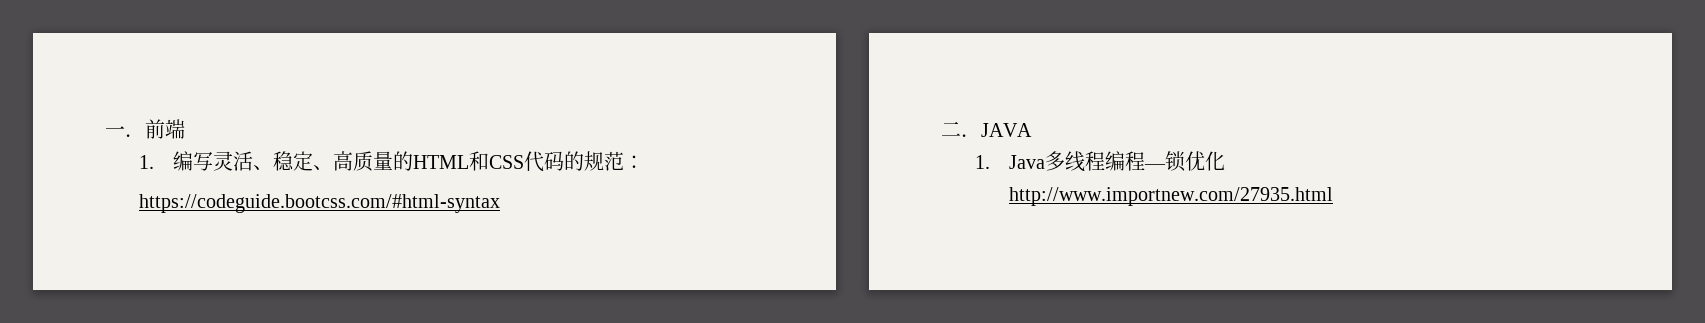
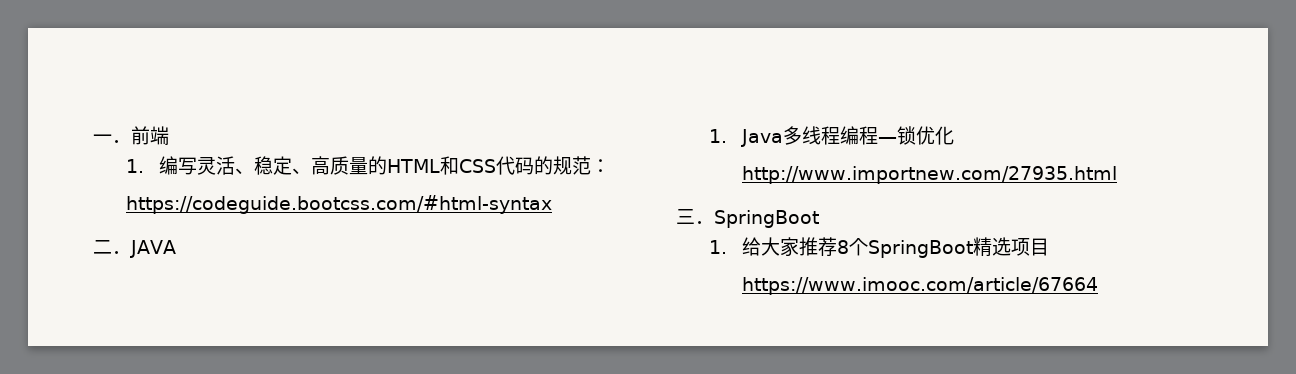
+ 三．SpringBoot
+ 1.给大家推荐8个SpringBoot精选项目
+ https://www.imooc.com/article/67664

